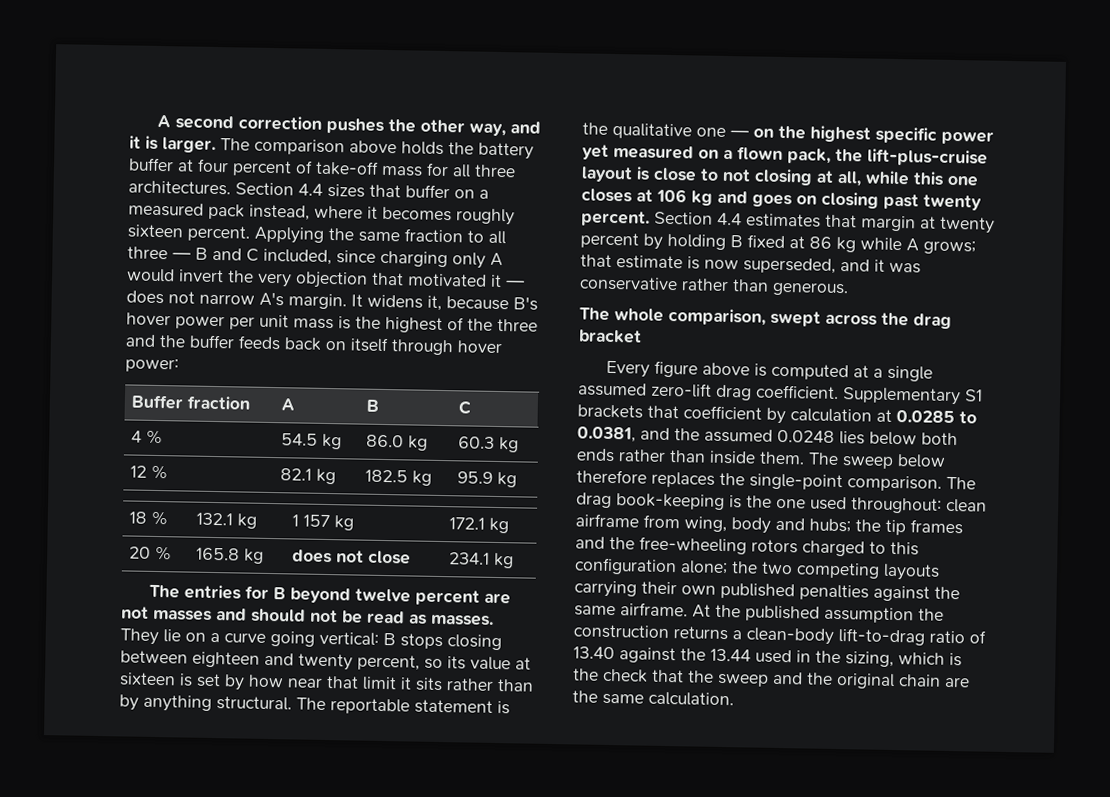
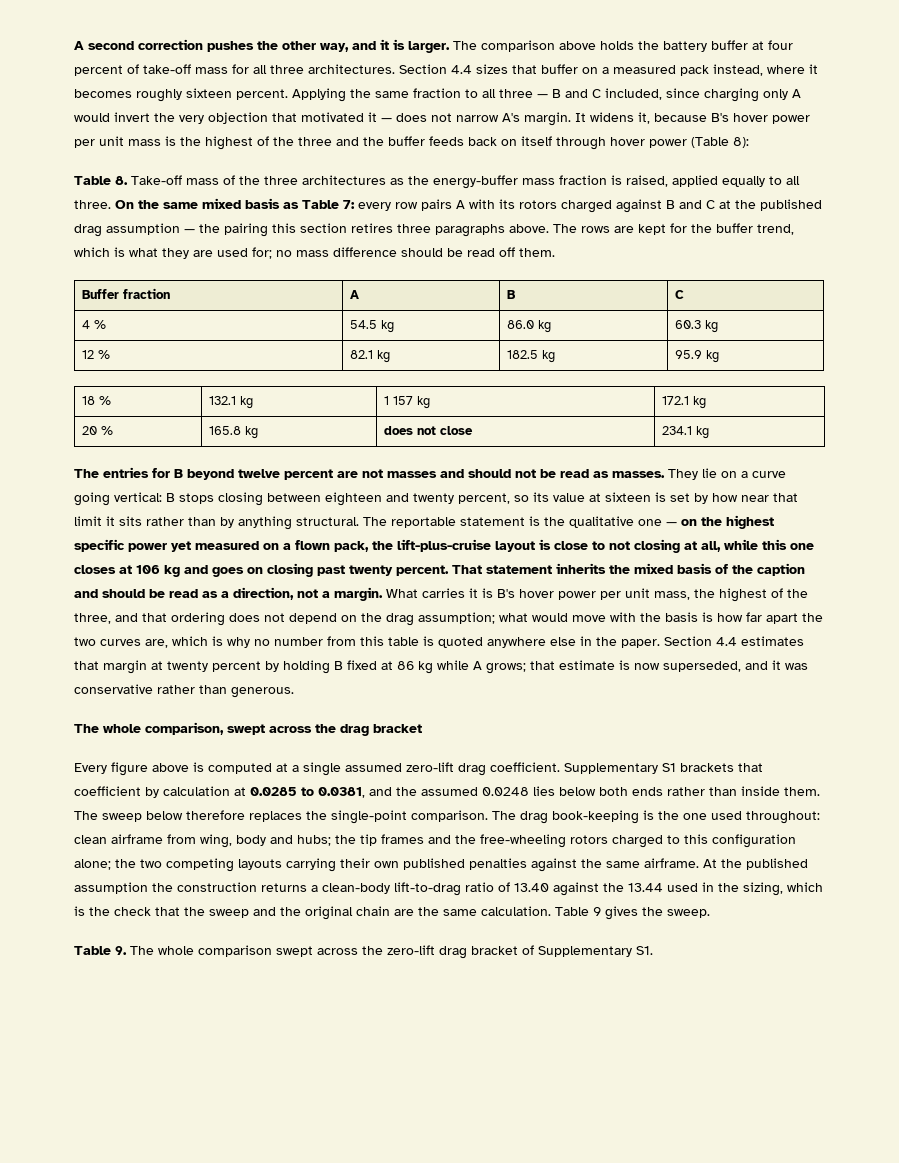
- It widens it, because B's hover power per unit mass is the highest of the three and the buffer feeds back on itself through hover power:
+ It widens it, because B's hover power per unit mass is the highest of the three and the buffer feeds back on itself through hover power (Table 8):
+ Table 8. Take-off mass of the three architectures as the energy-buffer mass fraction is raised, applied equally to all three. On the same mixed basis as Table 7: every row pairs A with its rotors charged against B and C at the published drag assumption — the pairing this section retires three paragraphs above. The rows are kept for the buffer trend, which is what they are used for; no mass difference should be read off them.
+ That statement inherits the mixed basis of the caption and should be read as a direction, not a margin. What carries it is B's hover power per unit mass, the highest of the three, and that ordering does not depend on the drag assumption; what would move with the basis is how far apart the two curves are, which is why no number from this table is quoted anywhere else in the paper.
+ Table 9 gives the sweep.
+ Table 9. The whole comparison swept across the zero-lift drag bracket of Supplementary S1.

